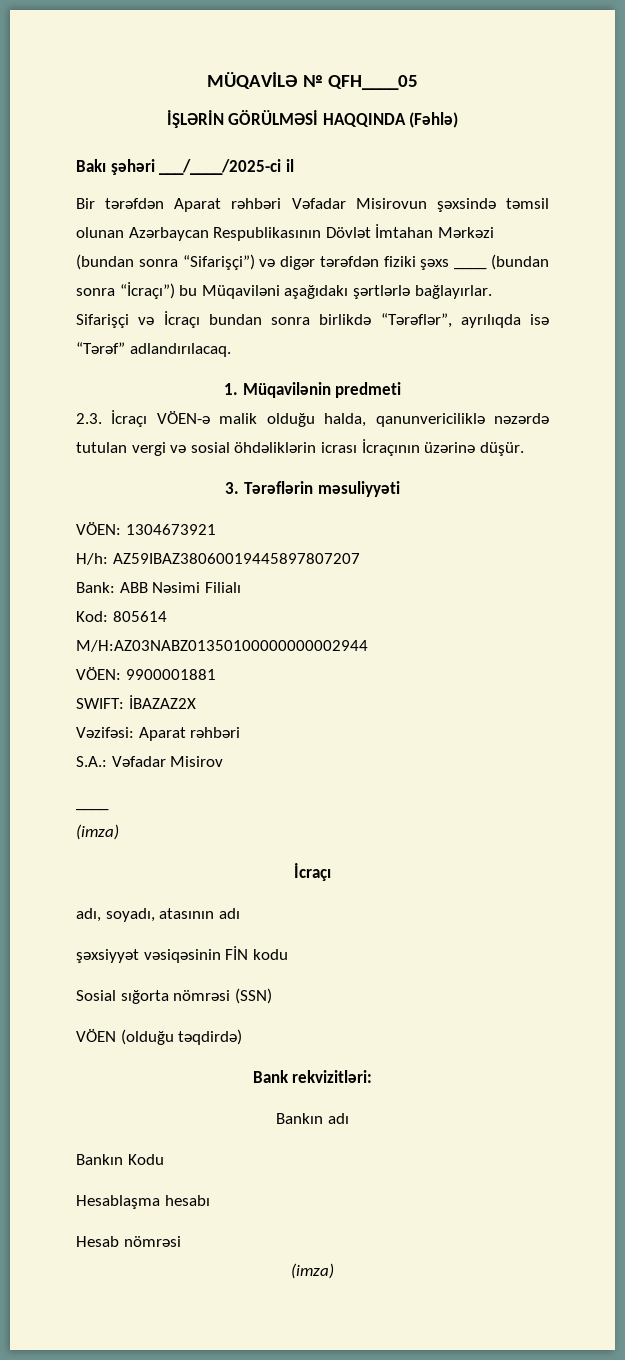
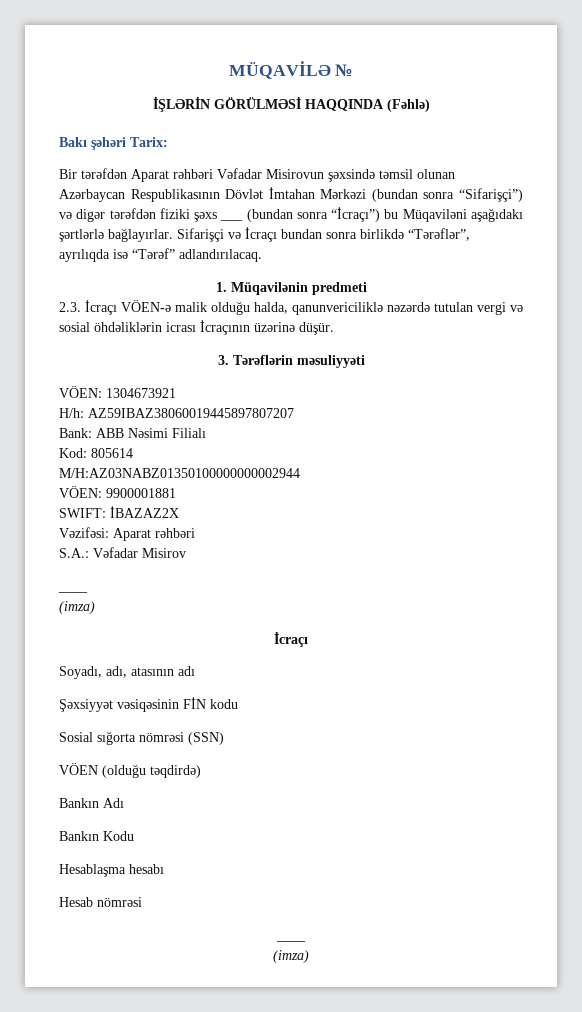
- MÜQAVİLƏ № QFH____05
+ MÜQAVİLƏ №
- Bakı şəhəri ___/____/2025-ci il
+ Bakı şəhəri Tarix:
- Bir tərəfdən Aparat rəhbəri Vəfadar Misirovun şəxsində təmsil olunan Azərbaycan Respublikasının Dövlət İmtahan Mərkəzi (bundan sonra “Sifarişçi”) və digər tərəfdən fiziki şəxs ____ (bundan sonra “İcraçı”) bu Müqaviləni aşağıdakı şərtlərlə bağlayırlar.
+ Bir tərəfdən Aparat rəhbəri Vəfadar Misirovun şəxsində təmsil olunan Azərbaycan Respublikasının Dövlət İmtahan Mərkəzi (bundan sonra “Sifarişçi”) və digər tərəfdən fiziki şəxs ___ (bundan sonra “İcraçı”) bu Müqaviləni aşağıdakı şərtlərlə bağlayırlar.
- adı, soyadı, atasının adı
+ Soyadı, adı, atasının adı
- şəxsiyyət vəsiqəsinin FİN kodu
+ Şəxsiyyət vəsiqəsinin FİN kodu
- Bank rekvizitləri:
- Bankın adı
+ Bankın Adı
  Hesab nömrəsi
+ ____

